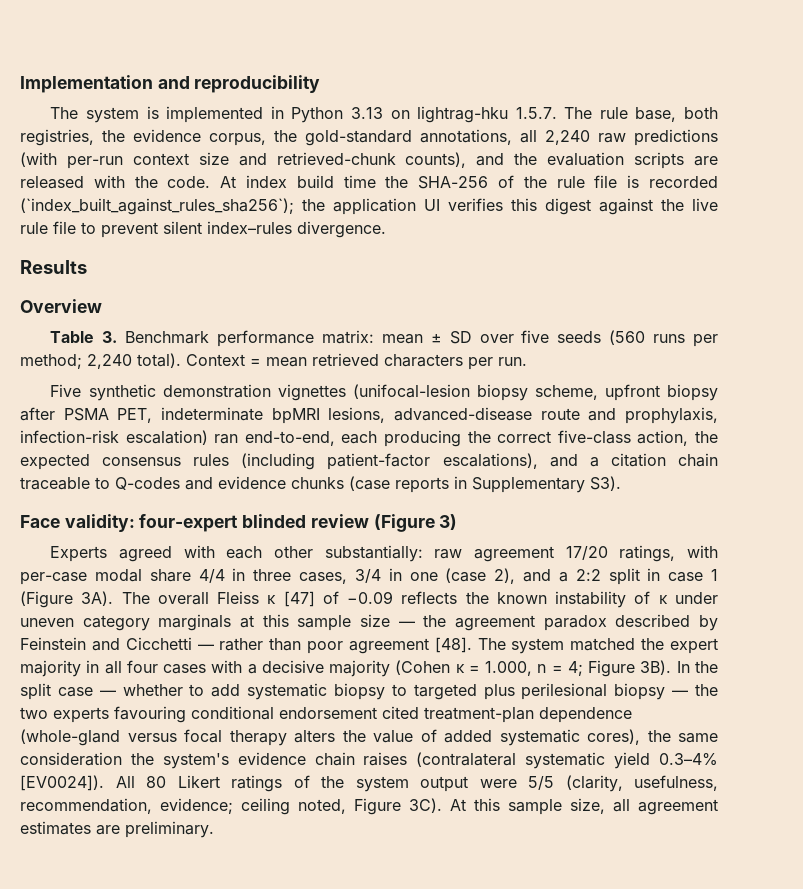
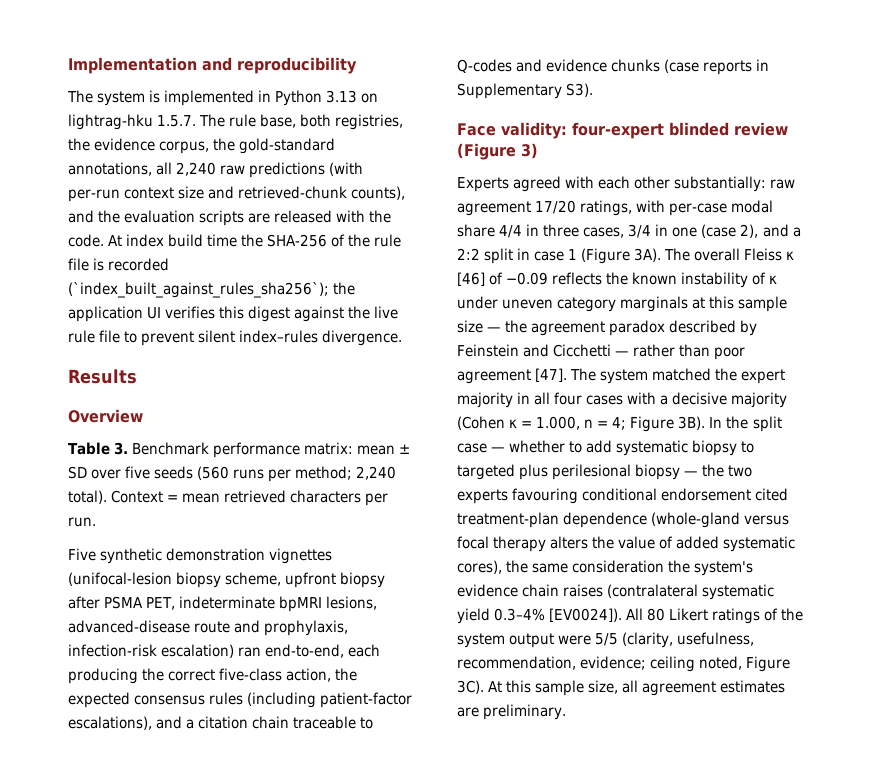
- The overall Fleiss κ [47] of −0.09 reflects the known instability of κ under uneven category marginals at this sample size — the agreement paradox described by Feinstein and Cicchetti — rather than poor agreement [48].
+ The overall Fleiss κ [46] of −0.09 reflects the known instability of κ under uneven category marginals at this sample size — the agreement paradox described by Feinstein and Cicchetti — rather than poor agreement [47].

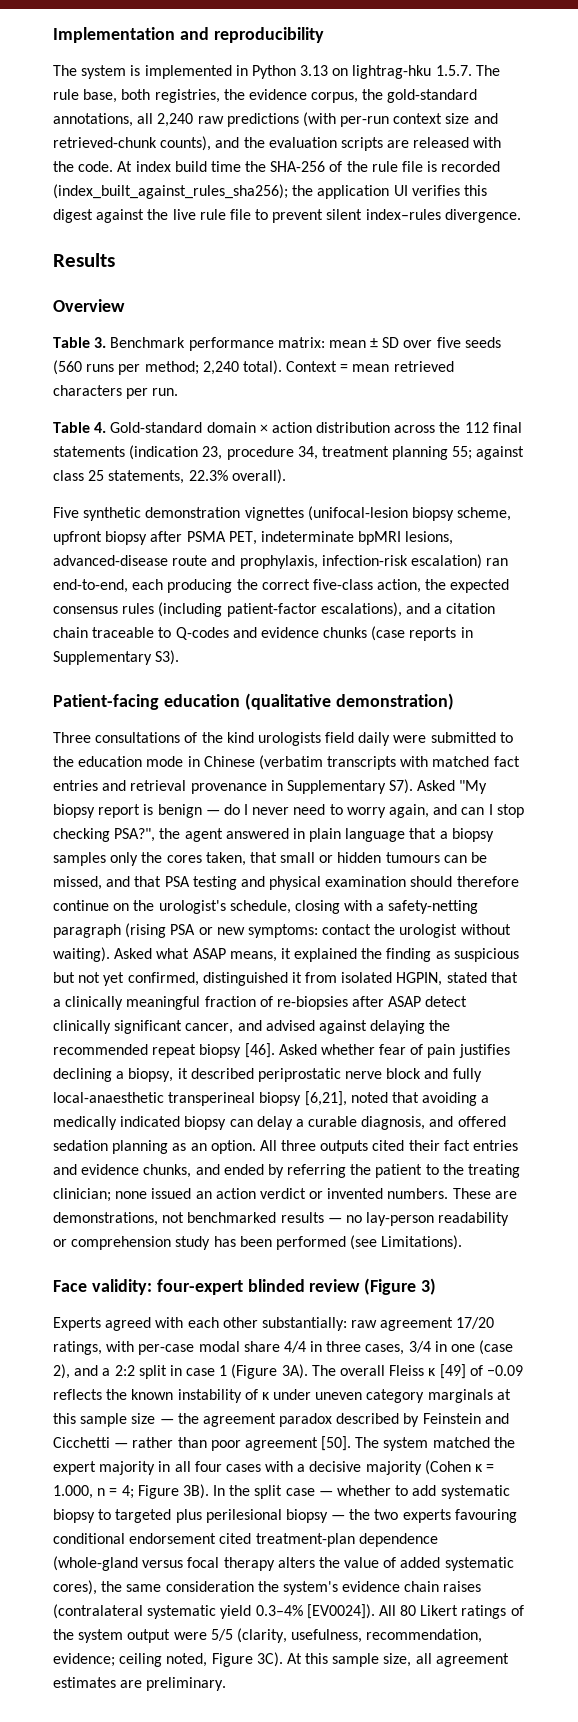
- At index build time the SHA-256 of the rule file is recorded (`index_built_against_rules_sha256`); the application UI verifies this digest against the live rule file to prevent silent index–rules divergence.
+ At index build time the SHA-256 of the rule file is recorded (index_built_against_rules_sha256); the application UI verifies this digest against the live rule file to prevent silent index–rules divergence.
+ Table 4. Gold-standard domain × action distribution across the 112 final statements (indication 23, procedure 34, treatment planning 55; against class 25 statements, 22.3% overall).
+ Patient-facing education (qualitative demonstration)
+ Three consultations of the kind urologists field daily were submitted to the education mode in Chinese (verbatim transcripts with matched fact entries and retrieval provenance in Supplementary S7). Asked "My biopsy report is benign — do I never need to worry again, and can I stop checking PSA?", the agent answered in plain language that a biopsy samples only the cores taken, that small or hidden tumours can be missed, and that PSA testing and physical examination should therefore continue on the urologist's schedule, closing with a safety-netting paragraph (rising PSA or new symptoms: contact the urologist without waiting). Asked what ASAP means, it explained the finding as suspicious but not yet confirmed, distinguished it from isolated HGPIN, stated that a clinically meaningful fraction of re-biopsies after ASAP detect clinically significant cancer, and advised against delaying the recommended repeat biopsy [46]. Asked whether fear of pain justifies declining a biopsy, it described periprostatic nerve block and fully local-anaesthetic transperineal biopsy [6,21], noted that avoiding a medically indicated biopsy can delay a curable diagnosis, and offered sedation planning as an option. All three outputs cited their fact entries and evidence chunks, and ended by referring the patient to the treating clinician; none issued an action verdict or invented numbers. These are demonstrations, not benchmarked results — no lay-person readability or comprehension study has been performed (see Limitations).
- The overall Fleiss κ [46] of −0.09 reflects the known instability of κ under uneven category marginals at this sample size — the agreement paradox described by Feinstein and Cicchetti — rather than poor agreement [47].
+ The overall Fleiss κ [49] of −0.09 reflects the known instability of κ under uneven category marginals at this sample size — the agreement paradox described by Feinstein and Cicchetti — rather than poor agreement [50].

